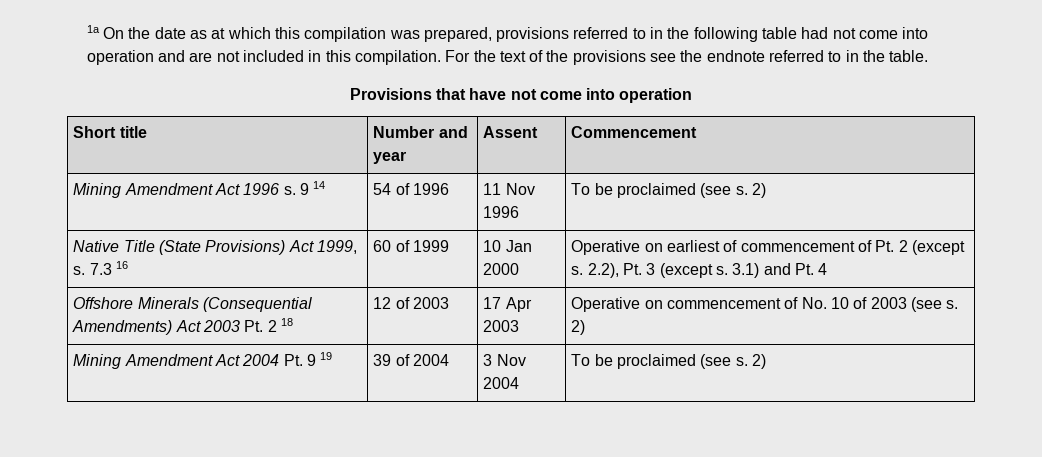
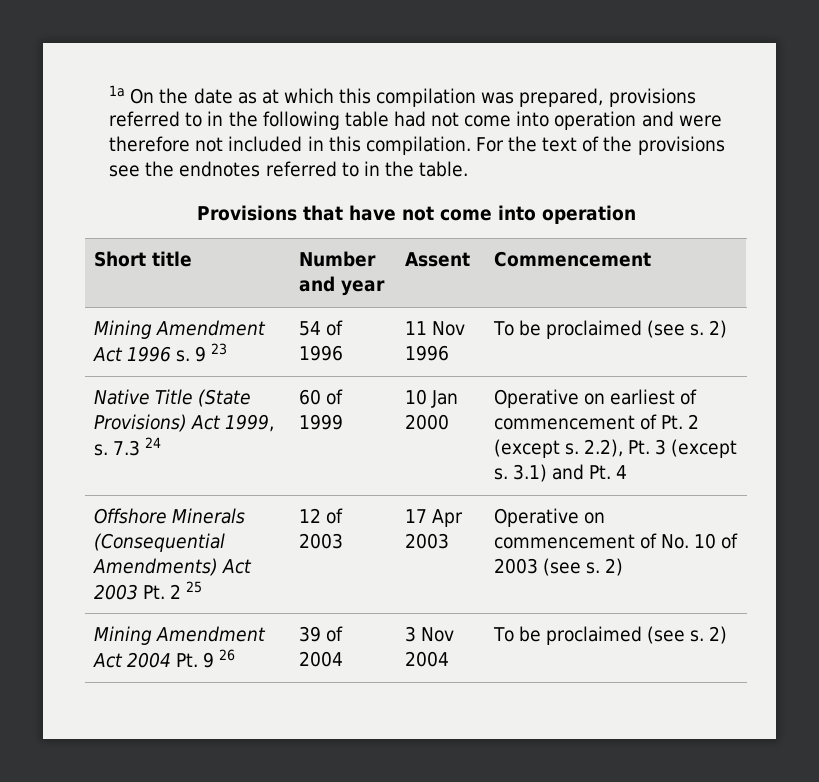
- 1a On the date as at which this compilation was prepared, provisions referred to in the following table had not come into operation and are not included in this compilation.
+ 1a On the date as at which this compilation was prepared, provisions referred to in the following table had not come into operation and were therefore not included in this compilation.
- For the text of the provisions see the endnote referred to in the table.
+ For the text of the provisions see the endnotes referred to in the table.
- Mining Amendment Act 1996 s. 9 14 | 54 of 1996 | 11 Nov 1996 | To be proclaimed (see s. 2)
+ Mining Amendment Act 1996 s. 9 23 | 54 of 1996 | 11 Nov 1996 | To be proclaimed (see s. 2)
- Native Title (State Provisions) Act 1999, s. 7.3 16 | 60 of 1999 | 10 Jan 2000 | Operative on earliest of commencement of Pt. 2 (except s. 2.2), Pt. 3 (except s. 3.1) and Pt. 4
+ Native Title (State Provisions) Act 1999, s. 7.3 24 | 60 of 1999 | 10 Jan 2000 | Operative on earliest of commencement of Pt. 2 (except s. 2.2), Pt. 3 (except s. 3.1) and Pt. 4
- Offshore Minerals (Consequential Amendments) Act 2003 Pt. 2 18 | 12 of 2003 | 17 Apr 2003 | Operative on commencement of No. 10 of 2003 (see s. 2)
+ Offshore Minerals (Consequential Amendments) Act 2003 Pt. 2 25 | 12 of 2003 | 17 Apr 2003 | Operative on commencement of No. 10 of 2003 (see s. 2)
- Mining Amendment Act 2004 Pt. 9 19 | 39 of 2004 | 3 Nov 2004 | To be proclaimed (see s. 2)
+ Mining Amendment Act 2004 Pt. 9 26 | 39 of 2004 | 3 Nov 2004 | To be proclaimed (see s. 2)

